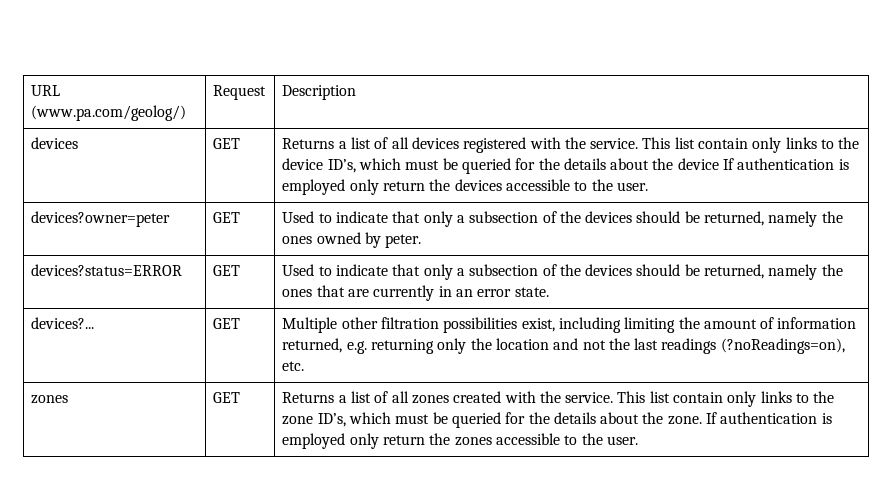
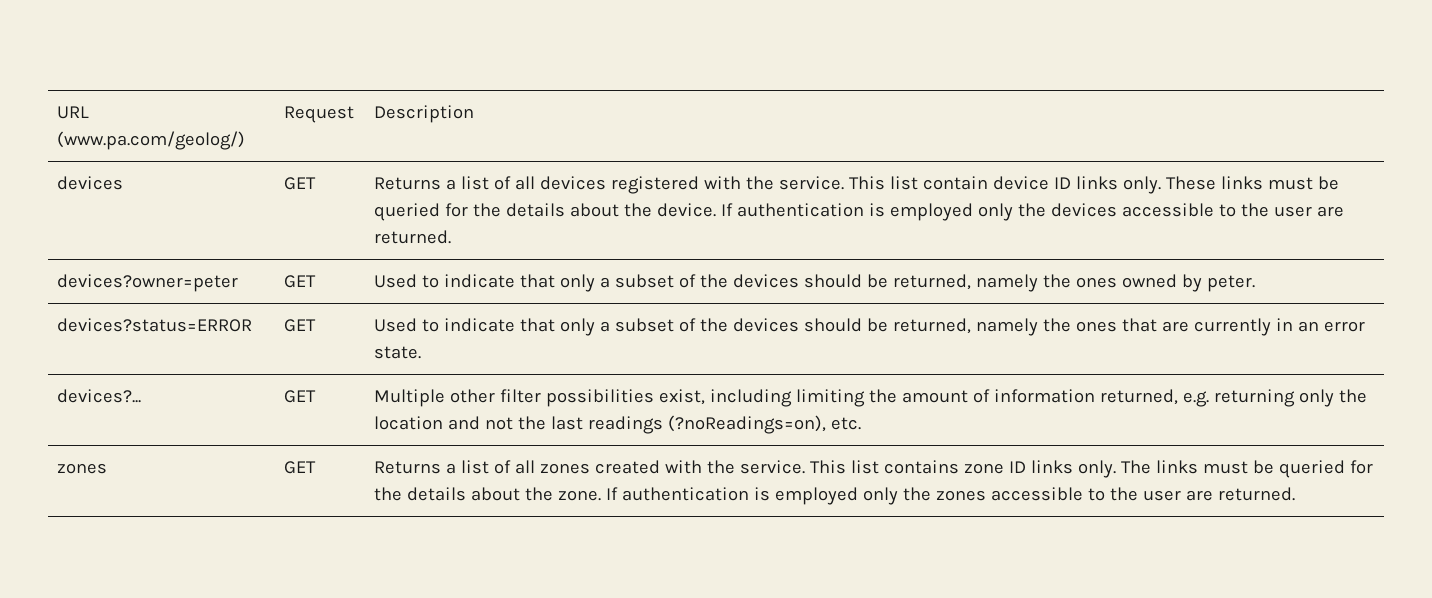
- This list contain only links to the device ID’s, which must be queried for the details about the device If authentication is employed only return the devices accessible to the user.
+ This list contain device ID links only. These links must be queried for the details about the device. If authentication is employed only the devices accessible to the user are returned.
- devices?owner=peter | GET | Used to indicate that only a subsection of the devices should be returned, namely the ones owned by peter.
+ devices?owner=peter | GET | Used to indicate that only a subset of the devices should be returned, namely the ones owned by peter.
- devices?status=ERROR | GET | Used to indicate that only a subsection of the devices should be returned, namely the ones that are currently in an error state.
+ devices?status=ERROR | GET | Used to indicate that only a subset of the devices should be returned, namely the ones that are currently in an error state.
- devices?... | GET | Multiple other filtration possibilities exist, including limiting the amount of information returned, e.g. returning only the location and not the last readings (?noReadings=on), etc.
+ devices?... | GET | Multiple other filter possibilities exist, including limiting the amount of information returned, e.g. returning only the location and not the last readings (?noReadings=on), etc.
- This list contain only links to the zone ID’s, which must be queried for the details about the zone.
+ This list contains zone ID links only. The links must be queried for the details about the zone.
- If authentication is employed only return the zones accessible to the user.
+ If authentication is employed only the zones accessible to the user are returned.

